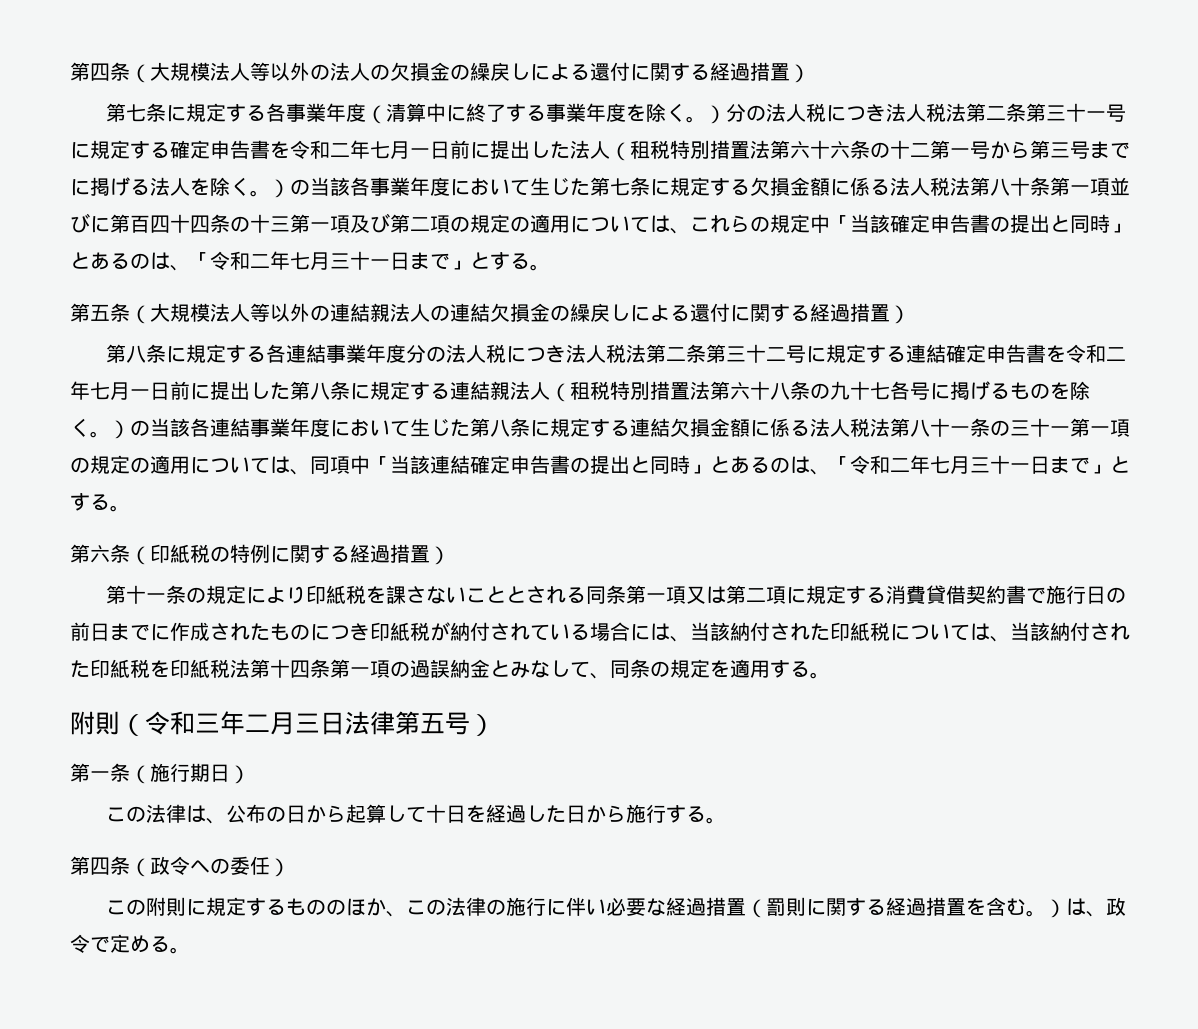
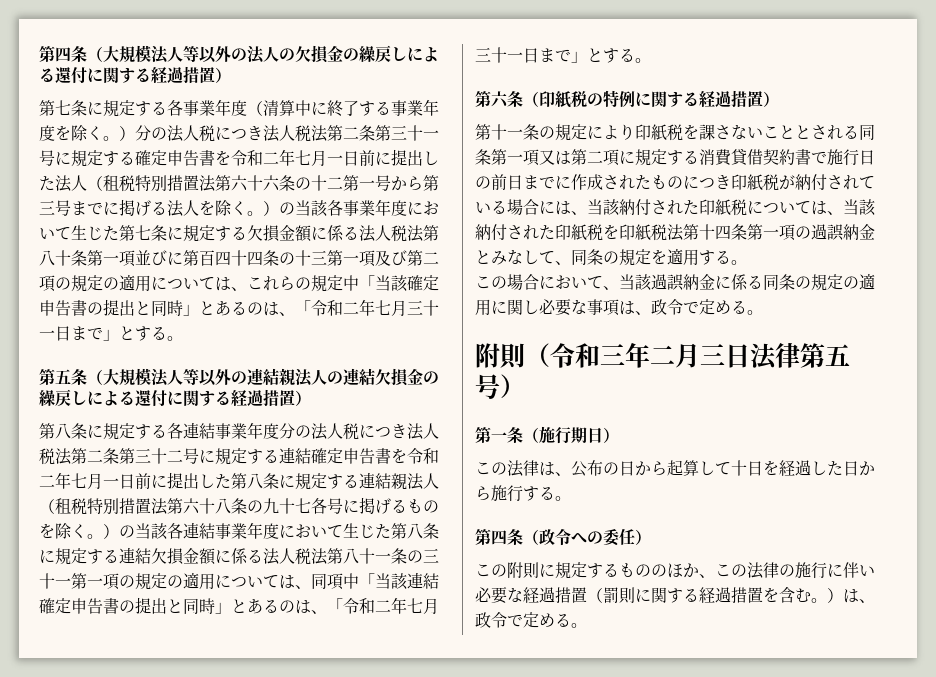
+ この場合において、当該過誤納金に係る同条の規定の適用に関し必要な事項は、政令で定める。

